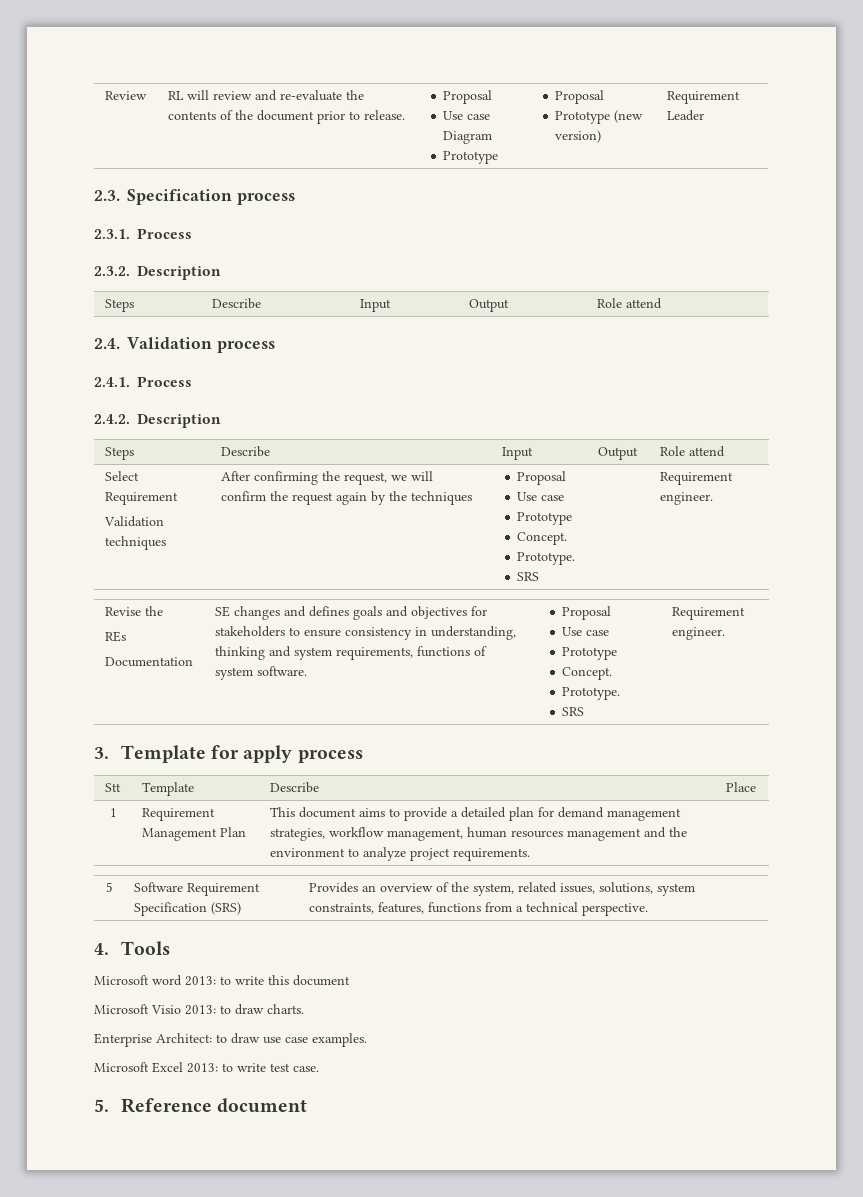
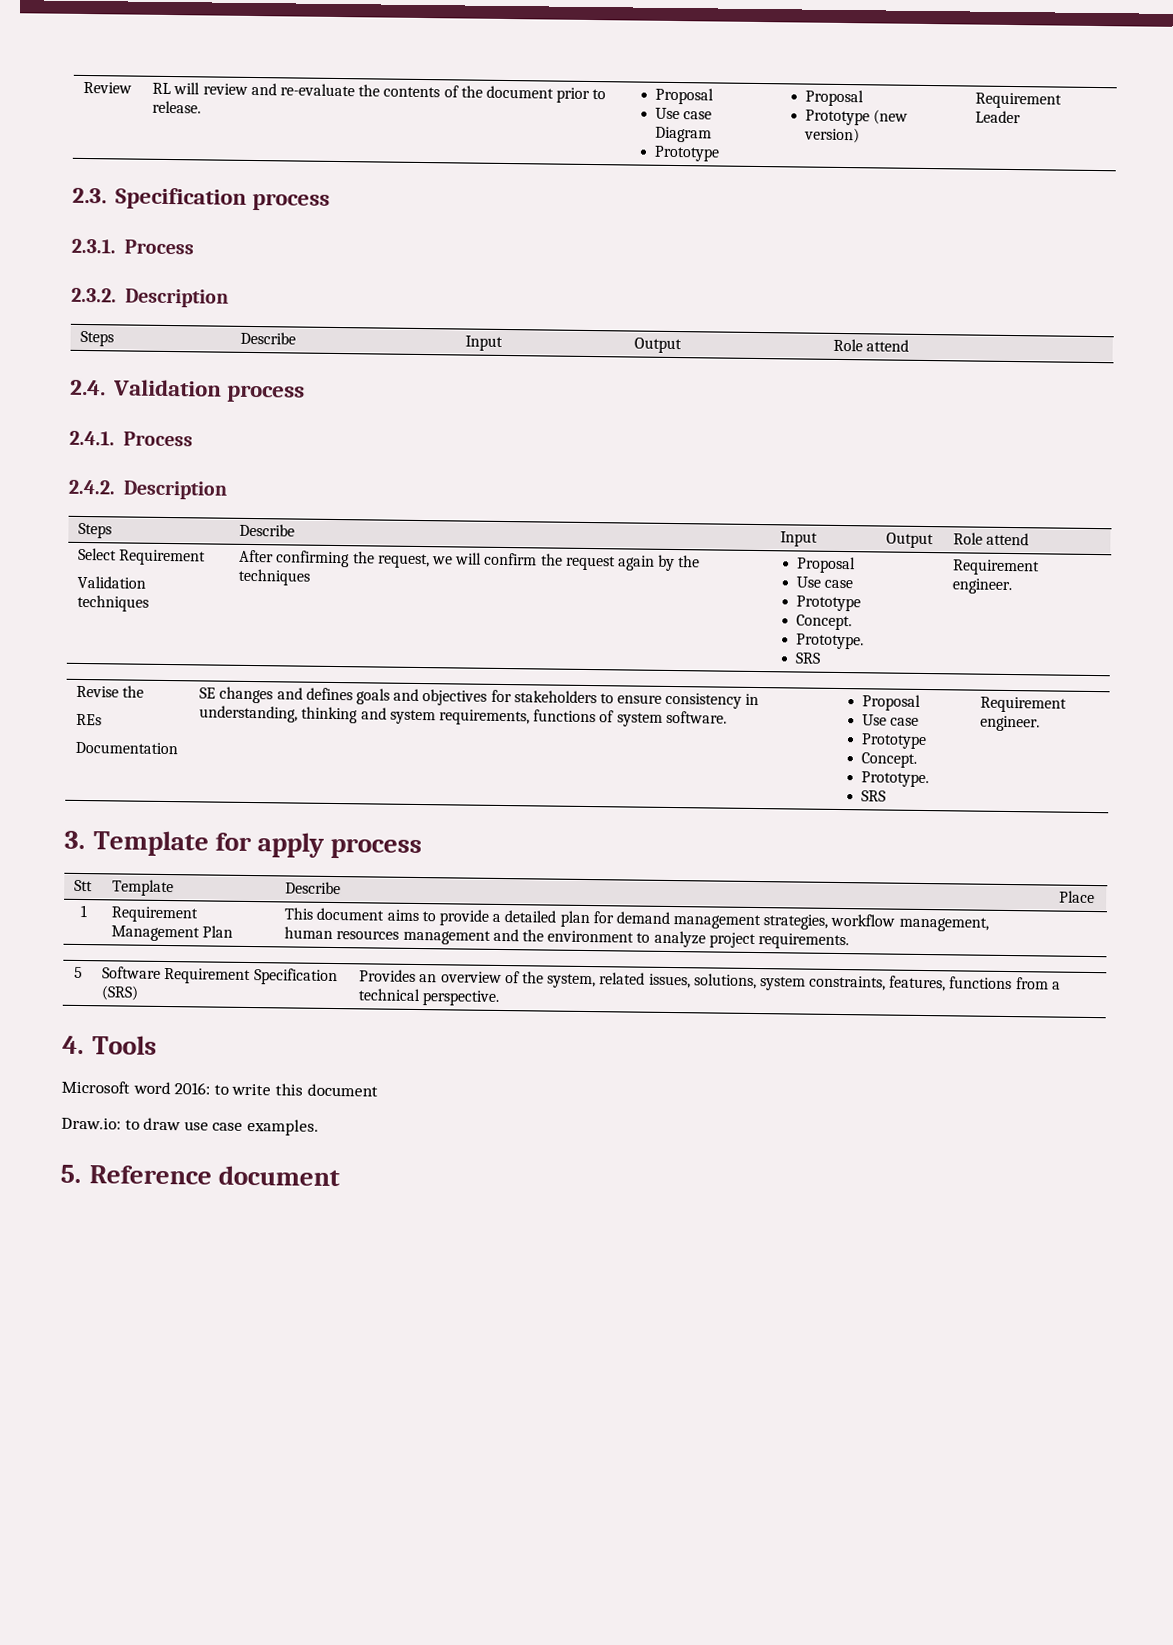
- Microsoft word 2013: to write this document
+ Microsoft word 2016: to write this document
- Microsoft Visio 2013: to draw charts.
- Enterprise Architect: to draw use case examples.
+ Draw.io: to draw use case examples.
- Microsoft Excel 2013: to write test case.

